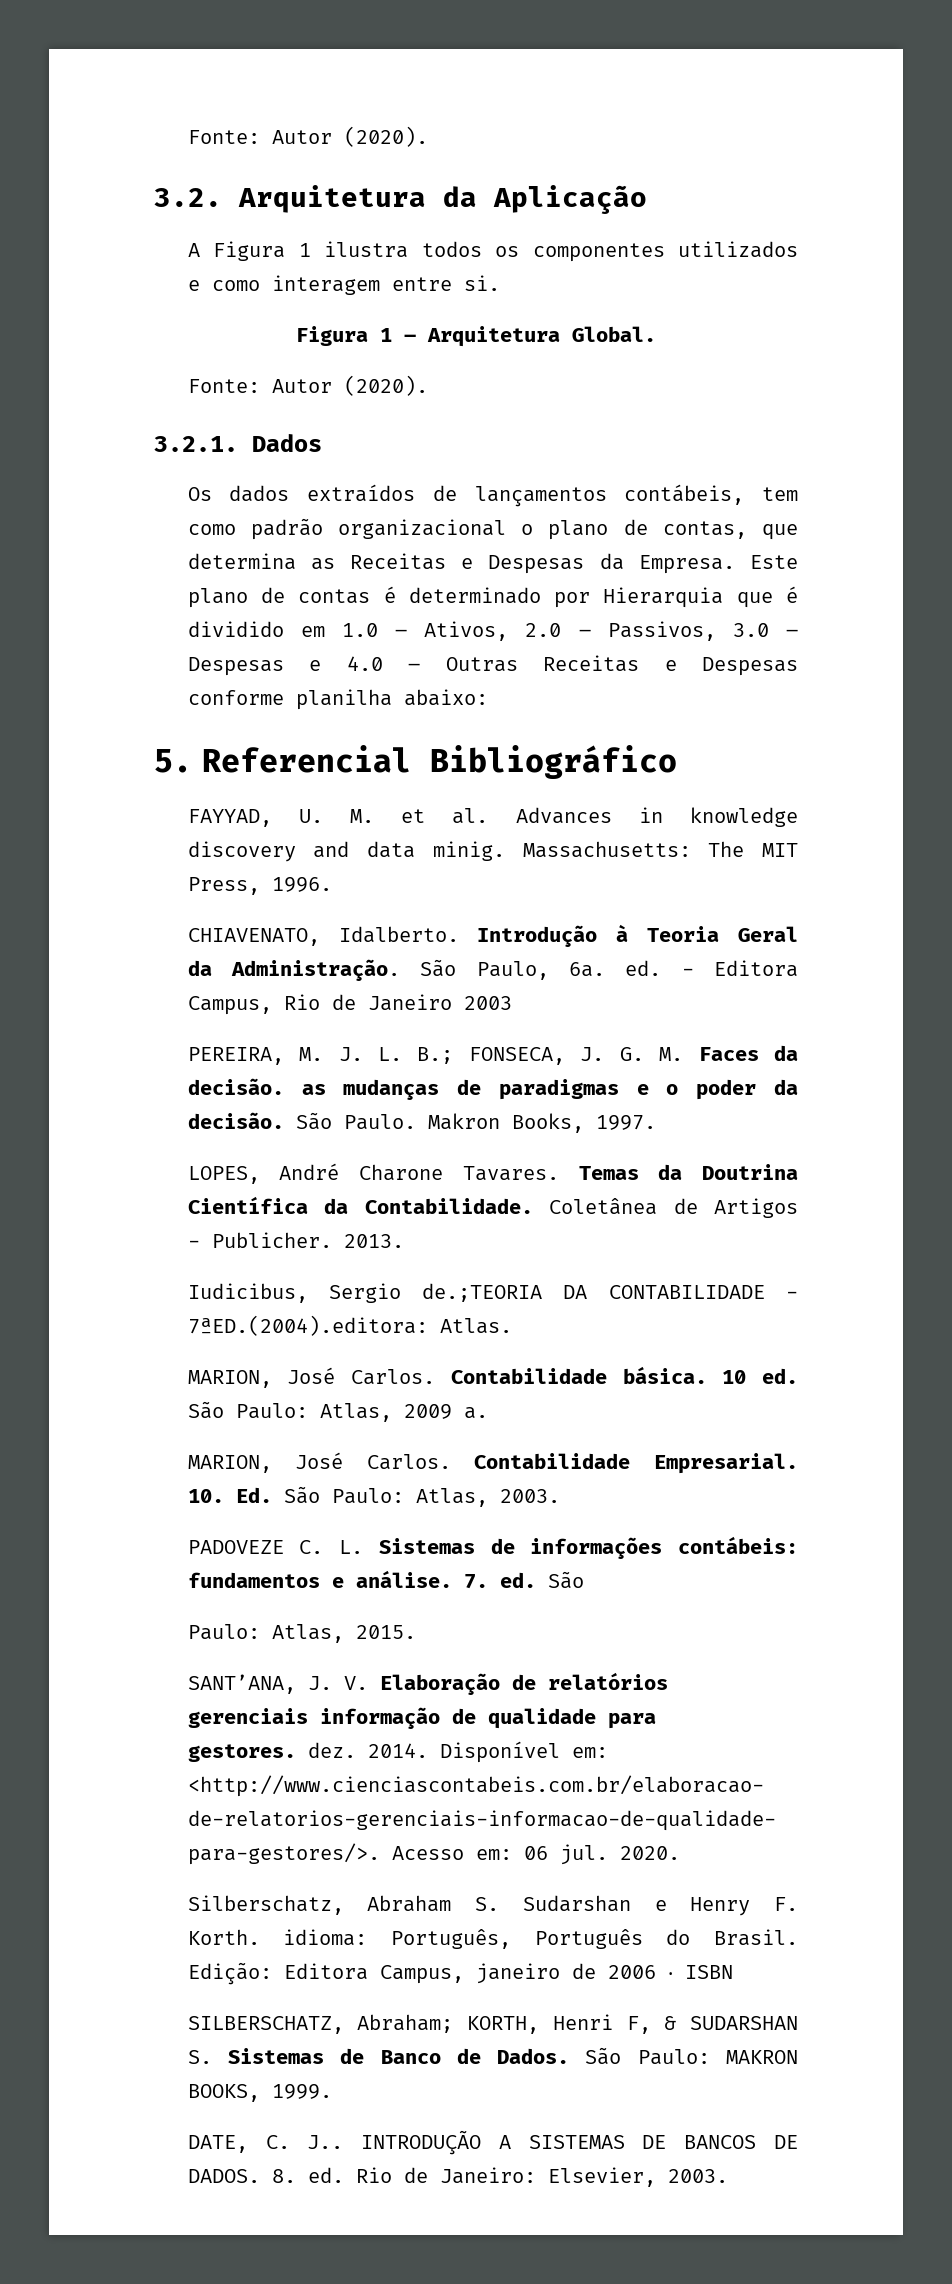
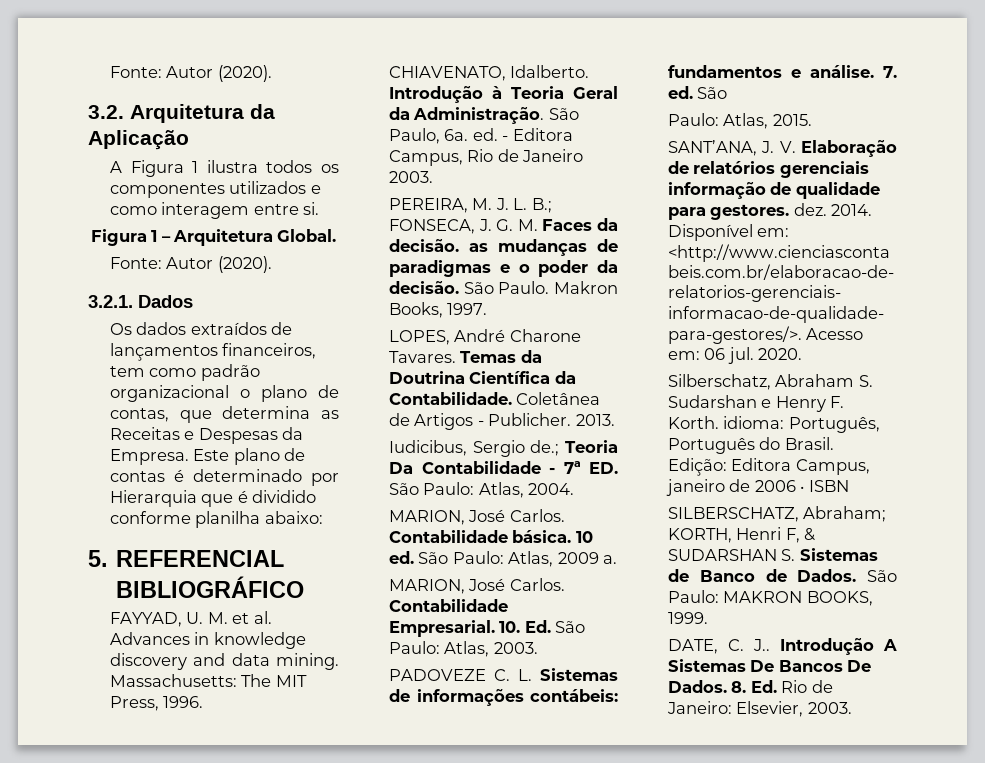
- Os dados extraídos de lançamentos contábeis, tem como padrão organizacional o plano de contas, que determina as Receitas e Despesas da Empresa.
+ Os dados extraídos de lançamentos financeiros, tem como padrão organizacional o plano de contas, que determina as Receitas e Despesas da Empresa.
- Este plano de contas é determinado por Hierarquia que é dividido em 1.0 – Ativos, 2.0 – Passivos, 3.0 – Despesas e 4.0 – Outras Receitas e Despesas conforme planilha abaixo:
+ Este plano de contas é determinado por Hierarquia que é dividido conforme planilha abaixo:
- 5. Referencial Bibliográfico
+ 5. REFERENCIAL BIBLIOGRÁFICO
- FAYYAD, U. M. et al. Advances in knowledge discovery and data minig.
+ FAYYAD, U. M. et al. Advances in knowledge discovery and data mining.
- São Paulo, 6a. ed. - Editora Campus, Rio de Janeiro 2003
+ São Paulo, 6a. ed. - Editora Campus, Rio de Janeiro 2003.
- Iudicibus, Sergio de.;TEORIA DA CONTABILIDADE - 7ªED.(2004).editora: Atlas.
+ Iudicibus, Sergio de.; Teoria Da Contabilidade - 7ª ED. São Paulo: Atlas, 2004.
- SANT’ANA, J. V. Elaboração de relatórios gerenciais informação de qualidade para
- gestores. dez.
+ SANT’ANA, J. V. Elaboração de relatórios gerenciais informação de qualidade para gestores. dez.
- INTRODUÇÃO A SISTEMAS DE BANCOS DE DADOS. 8. ed. Rio de Janeiro: Elsevier, 2003.
+ Introdução A Sistemas De Bancos De Dados. 8. Ed. Rio de Janeiro: Elsevier, 2003.

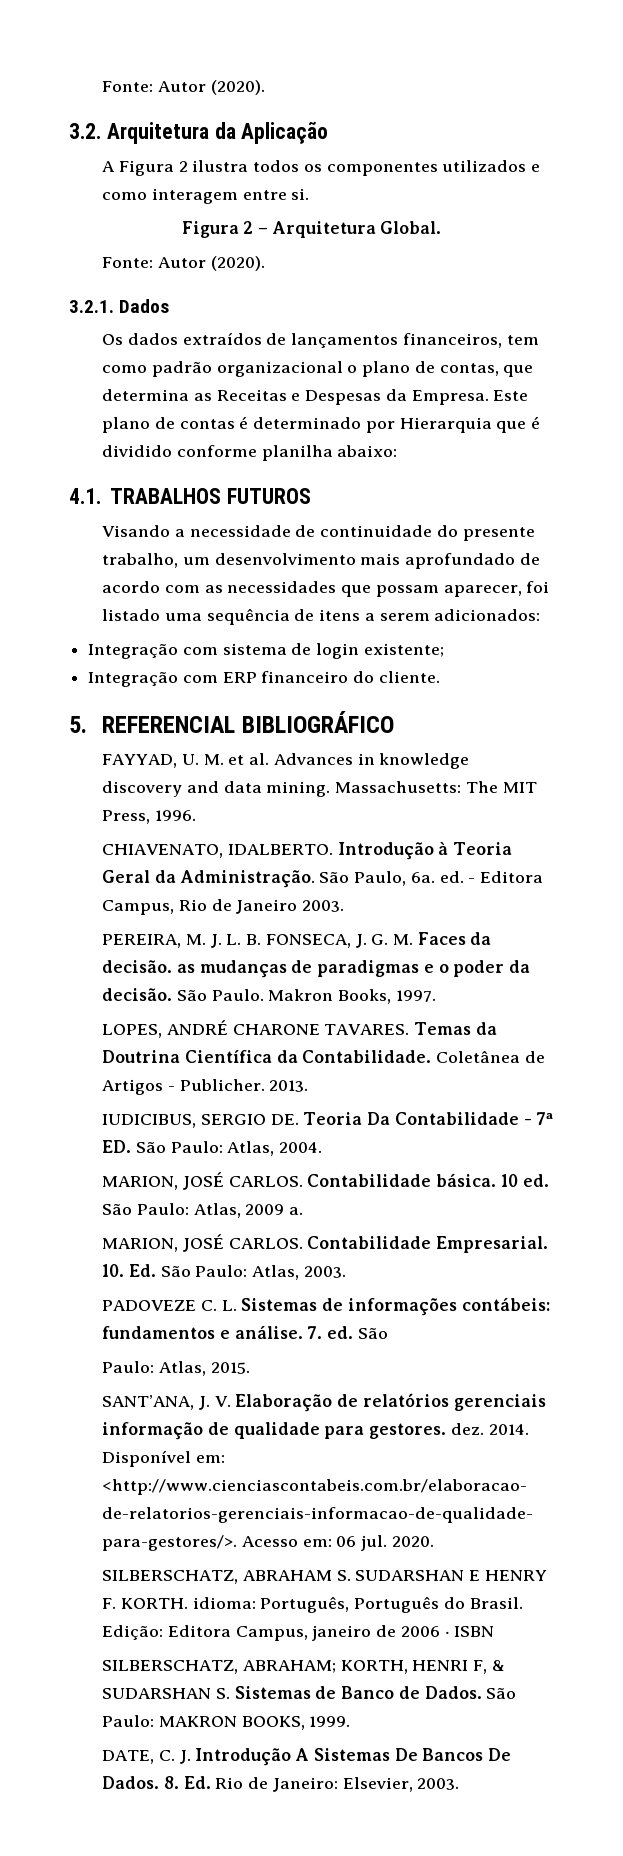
- A Figura 1 ilustra todos os componentes utilizados e como interagem entre si.
+ A Figura 2 ilustra todos os componentes utilizados e como interagem entre si.
- Figura 1 – Arquitetura Global.
+ Figura 2 – Arquitetura Global.
+ 4.1. TRABALHOS FUTUROS
+ Visando a necessidade de continuidade do presente trabalho, um desenvolvimento mais aprofundado de acordo com as necessidades que possam aparecer, foi listado uma sequência de itens a serem adicionados:
+ Integração com sistema de login existente;
+ Integração com ERP financeiro do cliente.
- CHIAVENATO, Idalberto.
+ CHIAVENATO, IDALBERTO.
- PEREIRA, M. J. L. B.; FONSECA, J. G. M. Faces da decisão. as mudanças de paradigmas e o poder da decisão.
+ PEREIRA, M. J. L. B. FONSECA, J. G. M. Faces da decisão. as mudanças de paradigmas e o poder da decisão.
- LOPES, André Charone Tavares.
+ LOPES, ANDRÉ CHARONE TAVARES.
- Iudicibus, Sergio de.; Teoria Da Contabilidade - 7ª ED. São Paulo: Atlas, 2004.
- MARION, José Carlos.
+ IUDICIBUS, SERGIO DE. Teoria Da Contabilidade - 7ª ED. São Paulo: Atlas, 2004.
+ MARION, JOSÉ CARLOS.
  10 ed. São Paulo: Atlas, 2009 a.
- MARION, José Carlos.
+ MARION, JOSÉ CARLOS.
- Silberschatz, Abraham S. Sudarshan e Henry F. Korth. idioma: Português, Português do Brasil.
+ SILBERSCHATZ, ABRAHAM S. SUDARSHAN E HENRY F. KORTH. idioma: Português, Português do Brasil.
- SILBERSCHATZ, Abraham; KORTH, Henri F, & SUDARSHAN S. Sistemas de Banco de Dados.
+ SILBERSCHATZ, ABRAHAM; KORTH, HENRI F, & SUDARSHAN S. Sistemas de Banco de Dados.
- DATE, C. J.. Introdução A Sistemas De Bancos De Dados.
+ DATE, C. J. Introdução A Sistemas De Bancos De Dados.

